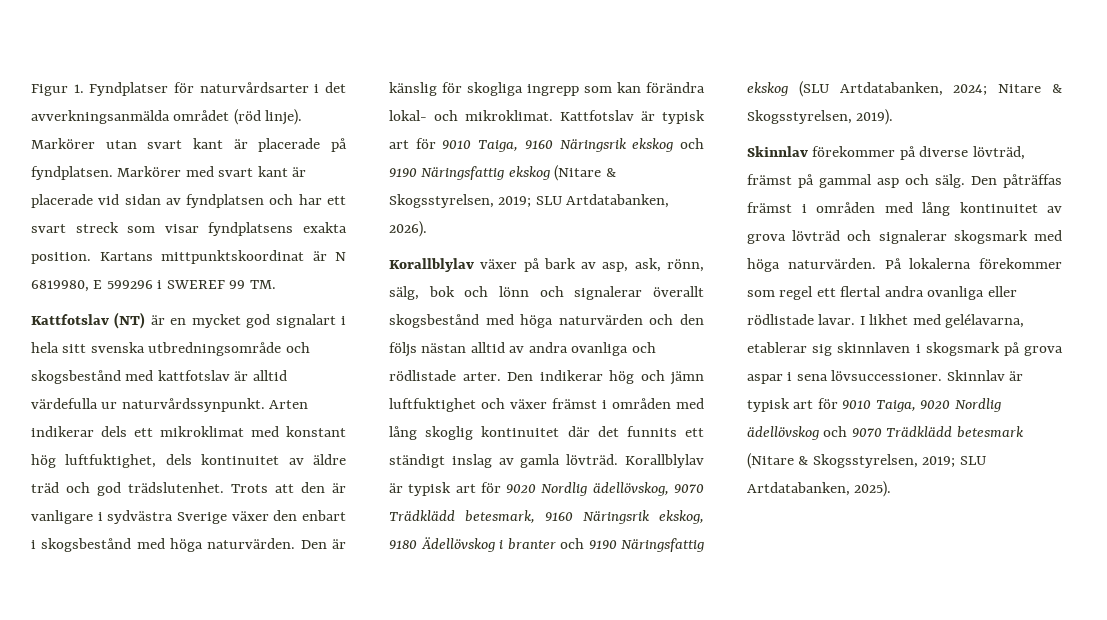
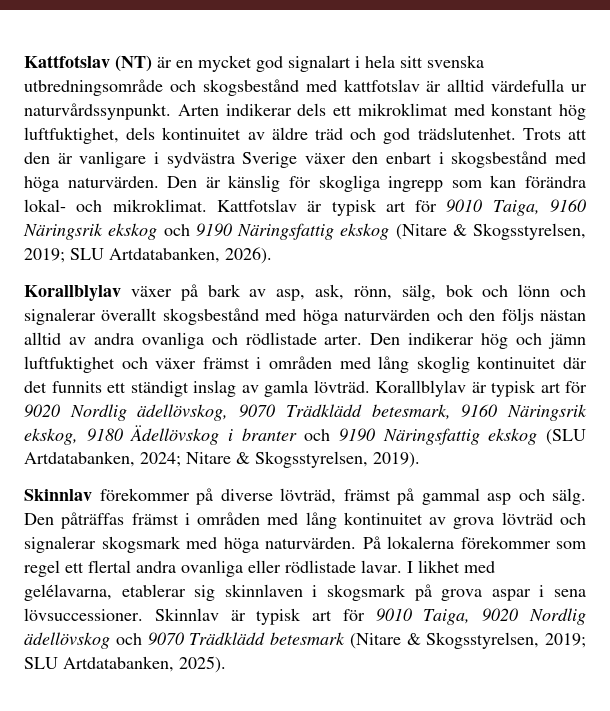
- Figur 1. Fyndplatser för naturvårdsarter i det avverkningsanmälda området (röd linje). Markörer utan svart kant är placerade på fyndplatsen. Markörer med svart kant är placerade vid sidan av fyndplatsen och har ett svart streck som visar fyndplatsens exakta position. Kartans mittpunktskoordinat är N 6819980, E 599296 i SWEREF 99 TM.

